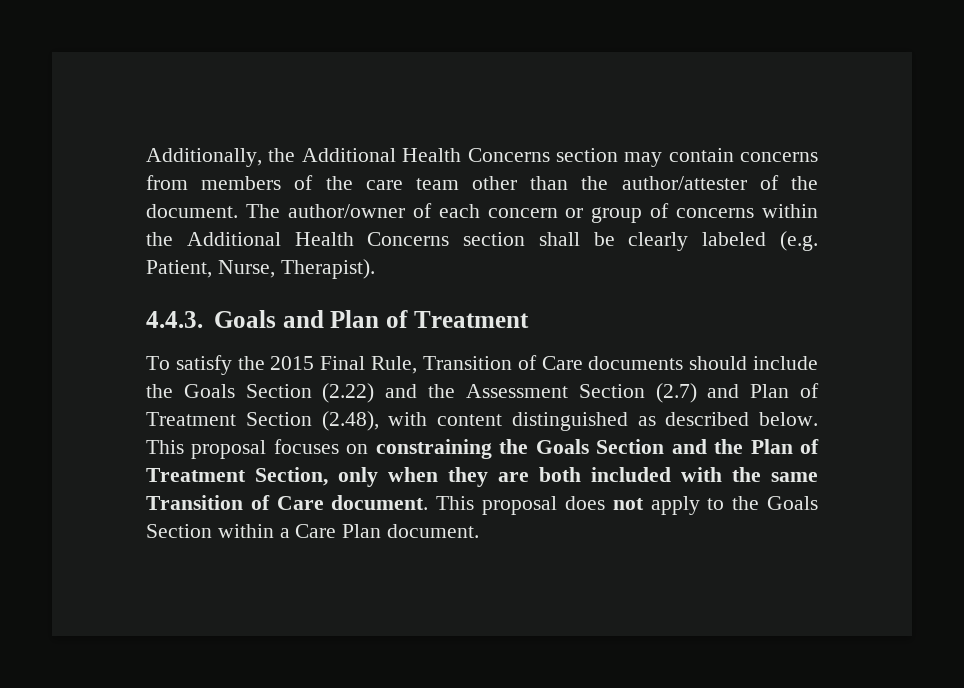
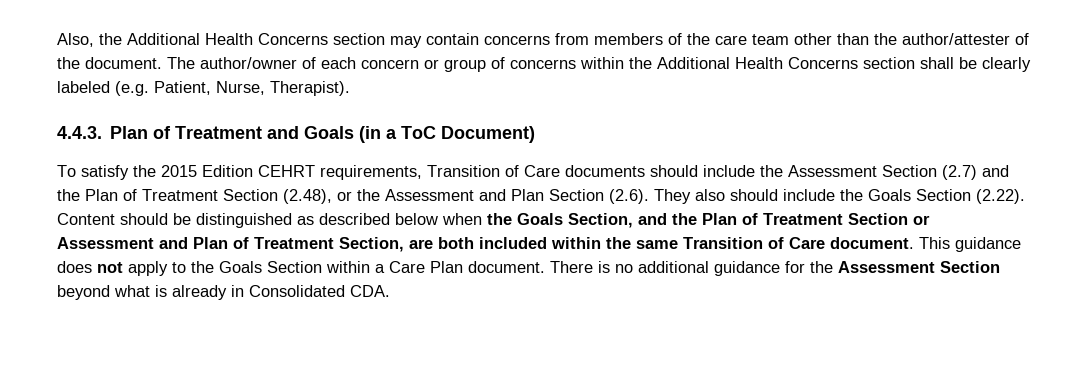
- Additionally, the Additional Health Concerns section may contain concerns from members of the care team other than the author/attester of the document.
+ Also, the Additional Health Concerns section may contain concerns from members of the care team other than the author/attester of the document.
- 4.4.3. Goals and Plan of Treatment
+ 4.4.3. Plan of Treatment and Goals (in a ToC Document)
- To satisfy the 2015 Final Rule, Transition of Care documents should include the Goals Section (2.22) and the Assessment Section (2.7) and Plan of Treatment Section (2.48), with content distinguished as described below. This proposal focuses on constraining the Goals Section and the Plan of Treatment Section, only when they are both included with the same Transition of Care document.
+ To satisfy the 2015 Edition CEHRT requirements, Transition of Care documents should include the Assessment Section (2.7) and the Plan of Treatment Section (2.48), or the Assessment and Plan Section (2.6). They also should include the Goals Section (2.22). Content should be distinguished as described below when the Goals Section, and the Plan of Treatment Section or Assessment and Plan of Treatment Section, are both included within the same Transition of Care document.
- This proposal does not apply to the Goals Section within a Care Plan document.
+ This guidance does not apply to the Goals Section within a Care Plan document.
+ There is no additional guidance for the Assessment Section beyond what is already in Consolidated CDA.

